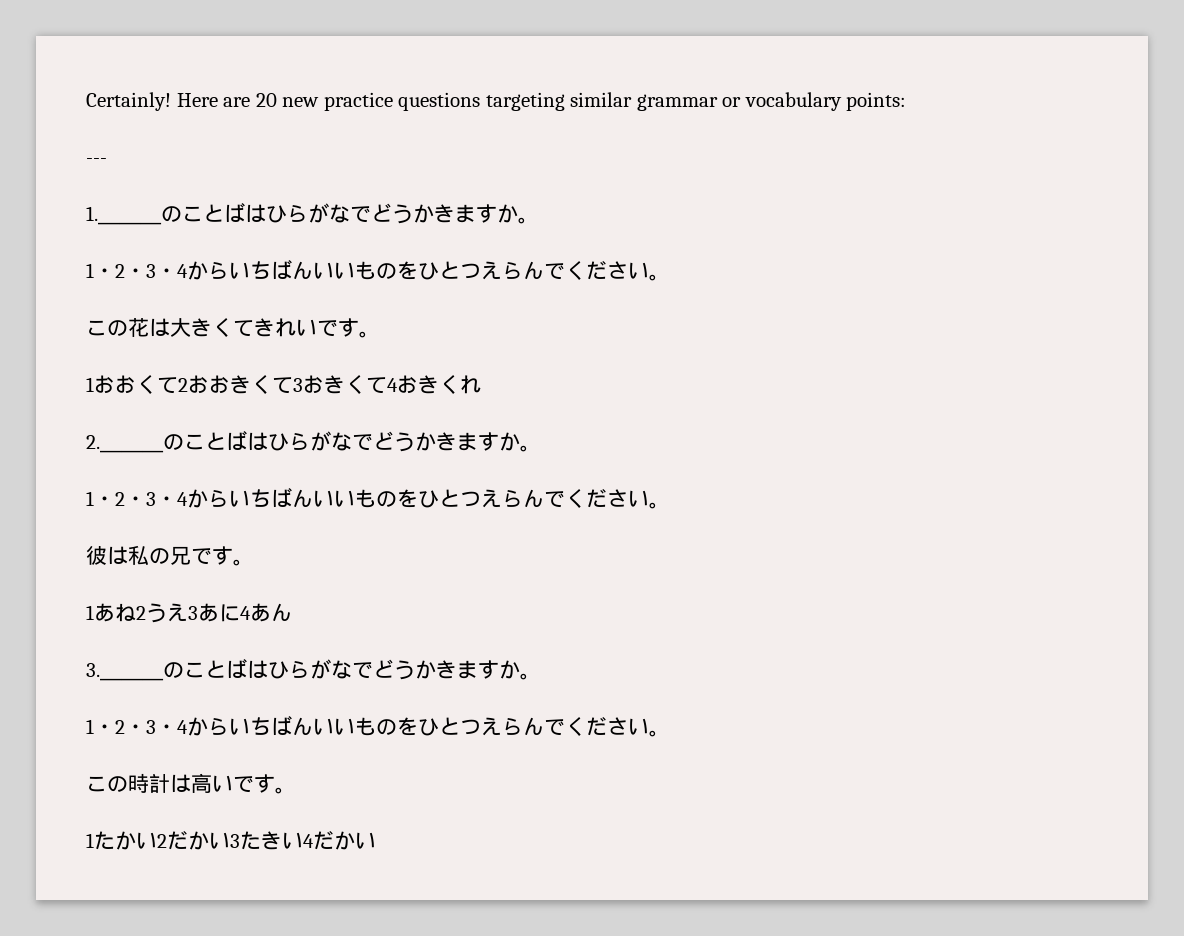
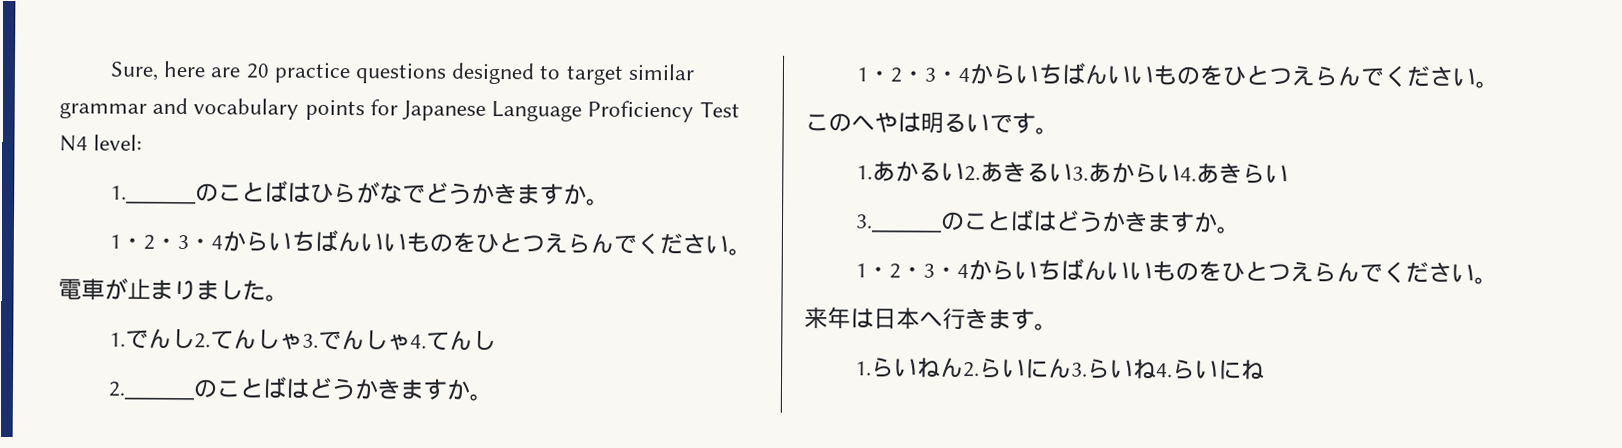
- Certainly! Here are 20 new practice questions targeting similar grammar or vocabulary points:
- ---
+ Sure, here are 20 practice questions designed to target similar grammar and vocabulary points for Japanese Language Proficiency Test N4 level:
- この花は大きくてきれいです。
- 1おおくて2おおきくて3おきくて4おきくれ
+ 電車が止まりました。
+ 1.でんし2.てんしゃ3.でんしゃ4.てんし
- 2.＿＿＿のことばはひらがなでどうかきますか。
- 1・2・3・4からいちばんいいものをひとつえらんでください。
- 彼は私の兄です。
- 1あね2うえ3あに4あん
- 3.＿＿＿のことばはひらがなでどうかきますか。
+ 2.＿＿＿のことばはどうかきますか。
- この時計は高いです。
- 1たかい2だかい3たきい4だかい
+ このへやは明るいです。
+ 1.あかるい2.あきるい3.あからい4.あきらい
+ 3.＿＿＿のことばはどうかきますか。
+ 1・2・3・4からいちばんいいものをひとつえらんでください。
+ 来年は日本へ行きます。
+ 1.らいねん2.らいにん3.らいね4.らいにね

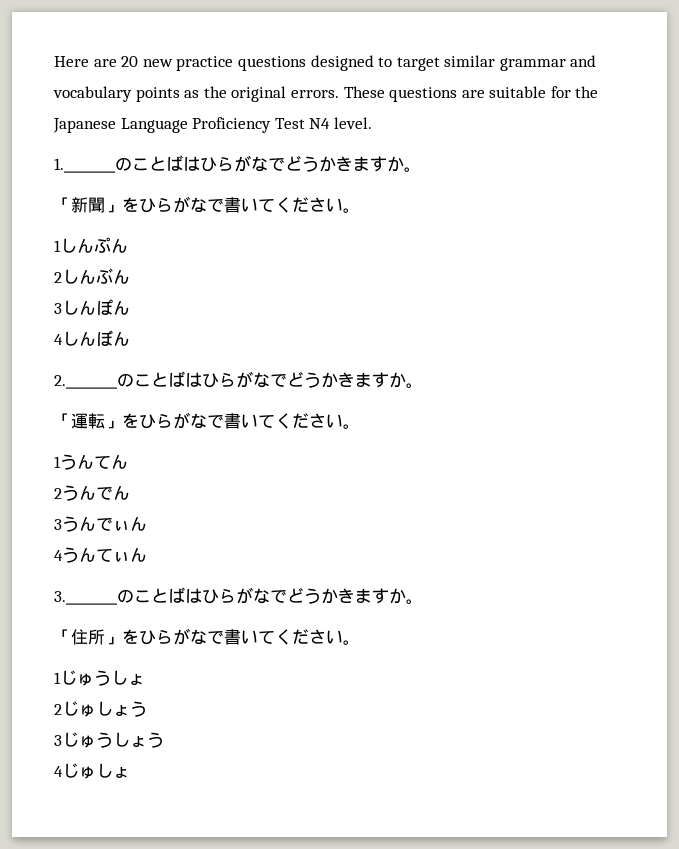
- Sure, here are 20 practice questions designed to target similar grammar and vocabulary points for Japanese Language Proficiency Test N4 level:
+ Here are 20 new practice questions designed to target similar grammar and vocabulary points as the original errors. These questions are suitable for the Japanese Language Proficiency Test N4 level.
  1.＿＿＿のことばはひらがなでどうかきますか。
- 1・2・3・4からいちばんいいものをひとつえらんでください。
- 電車が止まりました。
- 1.でんし2.てんしゃ3.でんしゃ4.てんし
+ 「新聞」をひらがなで書いてください。
+ 1しんぷん
+ 2しんぶん
+ 3しんぽん
+ 4しんぼん
- 2.＿＿＿のことばはどうかきますか。
- 1・2・3・4からいちばんいいものをひとつえらんでください。
- このへやは明るいです。
- 1.あかるい2.あきるい3.あからい4.あきらい
+ 2.＿＿＿のことばはひらがなでどうかきますか。
+ 「運転」をひらがなで書いてください。
+ 1うんてん
+ 2うんでん
+ 3うんでぃん
+ 4うんてぃん
- 3.＿＿＿のことばはどうかきますか。
- 1・2・3・4からいちばんいいものをひとつえらんでください。
- 来年は日本へ行きます。
- 1.らいねん2.らいにん3.らいね4.らいにね
+ 3.＿＿＿のことばはひらがなでどうかきますか。
+ 「住所」をひらがなで書いてください。
+ 1じゅうしょ
+ 2じゅしょう
+ 3じゅうしょう
+ 4じゅしょ

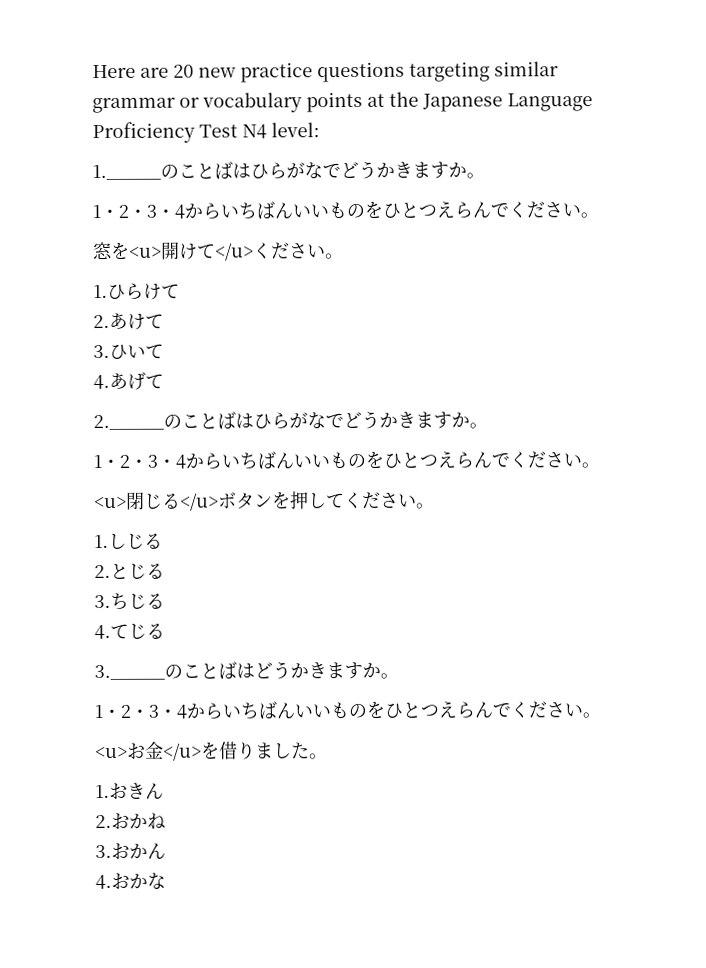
- Here are 20 new practice questions designed to target similar grammar and vocabulary points as the original errors. These questions are suitable for the Japanese Language Proficiency Test N4 level.
+ Here are 20 new practice questions targeting similar grammar or vocabulary points at the Japanese Language Proficiency Test N4 level:
  1.＿＿＿のことばはひらがなでどうかきますか。
- 「新聞」をひらがなで書いてください。
- 1しんぷん
- 2しんぶん
- 3しんぽん
- 4しんぼん
+ 1・2・3・4からいちばんいいものをひとつえらんでください。
+ 窓を<u>開けて</u>ください。
+ 1.ひらけて
+ 2.あけて
+ 3.ひいて
+ 4.あげて
  2.＿＿＿のことばはひらがなでどうかきますか。
- 「運転」をひらがなで書いてください。
- 1うんてん
- 2うんでん
- 3うんでぃん
- 4うんてぃん
+ 1・2・3・4からいちばんいいものをひとつえらんでください。
+ <u>閉じる</u>ボタンを押してください。
+ 1.しじる
+ 2.とじる
+ 3.ちじる
+ 4.てじる
- 3.＿＿＿のことばはひらがなでどうかきますか。
- 「住所」をひらがなで書いてください。
- 1じゅうしょ
- 2じゅしょう
- 3じゅうしょう
- 4じゅしょ
+ 3.＿＿＿のことばはどうかきますか。
+ 1・2・3・4からいちばんいいものをひとつえらんでください。
+ <u>お金</u>を借りました。
+ 1.おきん
+ 2.おかね
+ 3.おかん
+ 4.おかな

